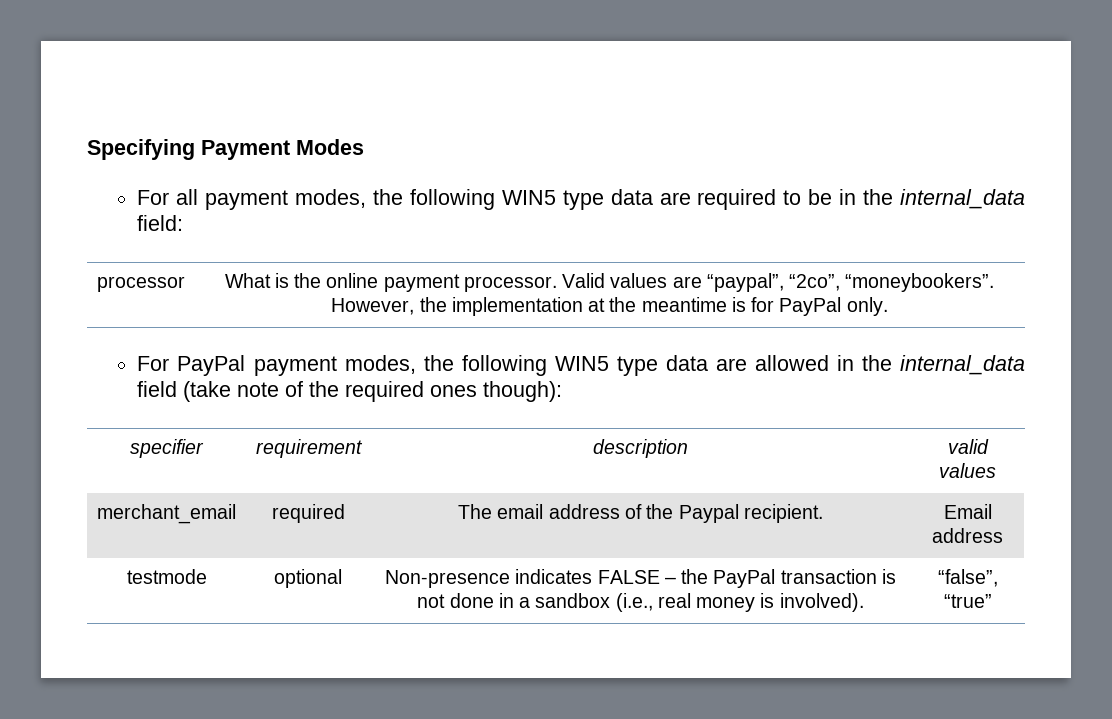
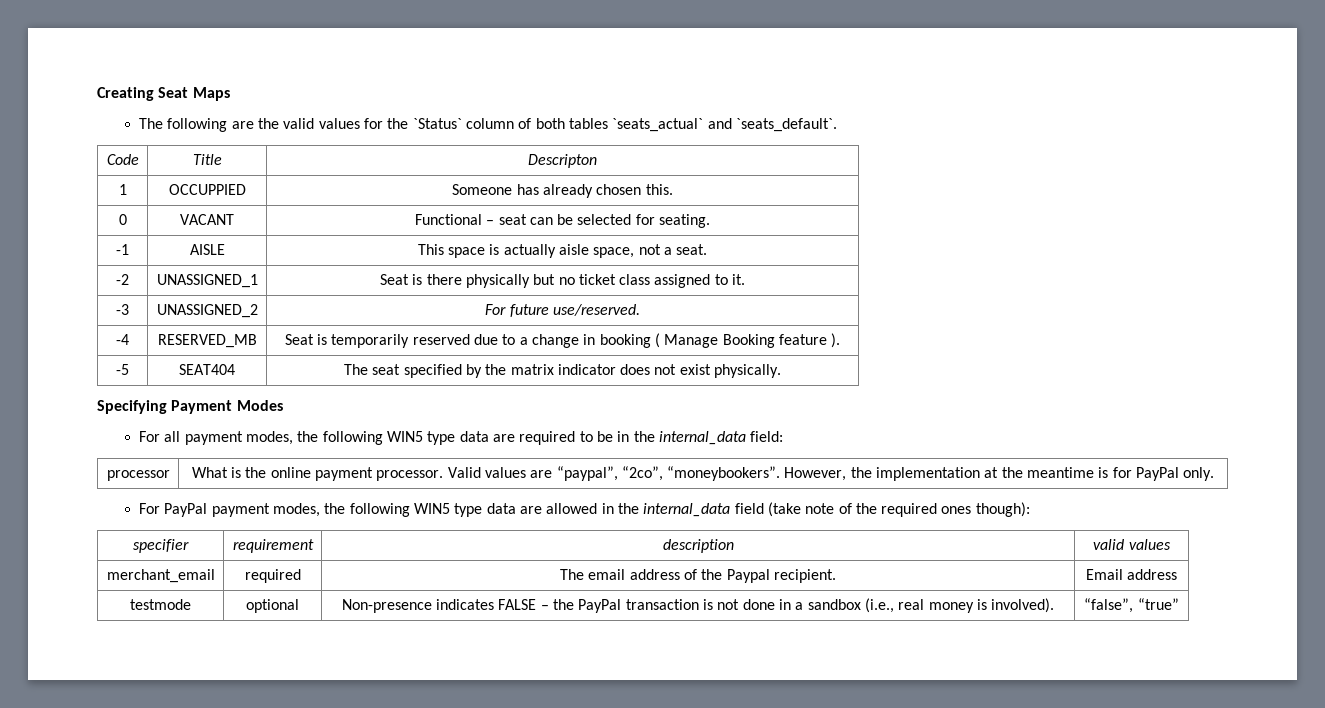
+ Creating Seat Maps
+ The following are the valid values for the `Status` column of both tables `seats_actual` and `seats_default`.
+ Code | Title | Descripton
+ 1 | OCCUPPIED | Someone has already chosen this.
+ 0 | VACANT | Functional – seat can be selected for seating.
+ -1 | AISLE | This space is actually aisle space, not a seat.
+ -2 | UNASSIGNED_1 | Seat is there physically but no ticket class assigned to it.
+ -3 | UNASSIGNED_2 | For future use/reserved.
+ -4 | RESERVED_MB | Seat is temporarily reserved due to a change in booking ( Manage Booking feature ).
+ -5 | SEAT404 | The seat specified by the matrix indicator does not exist physically.

